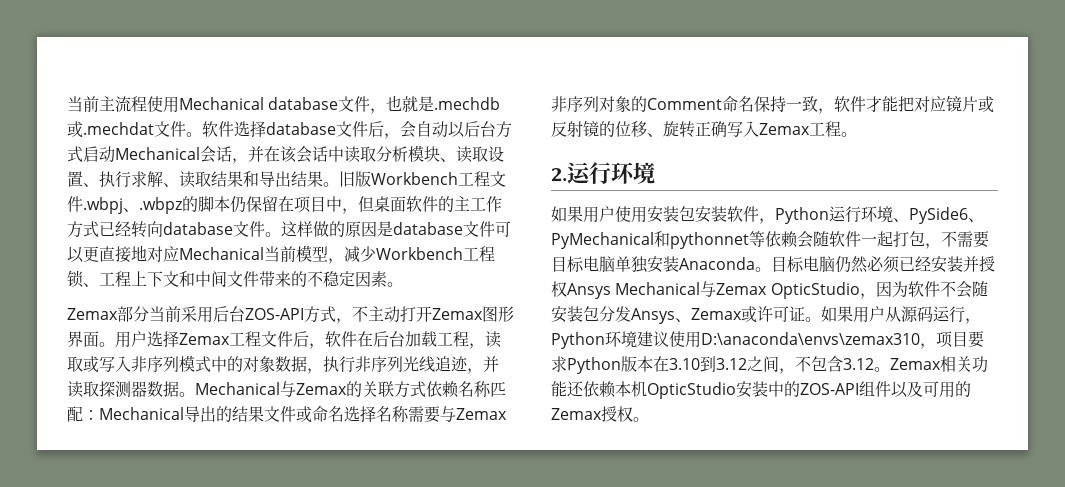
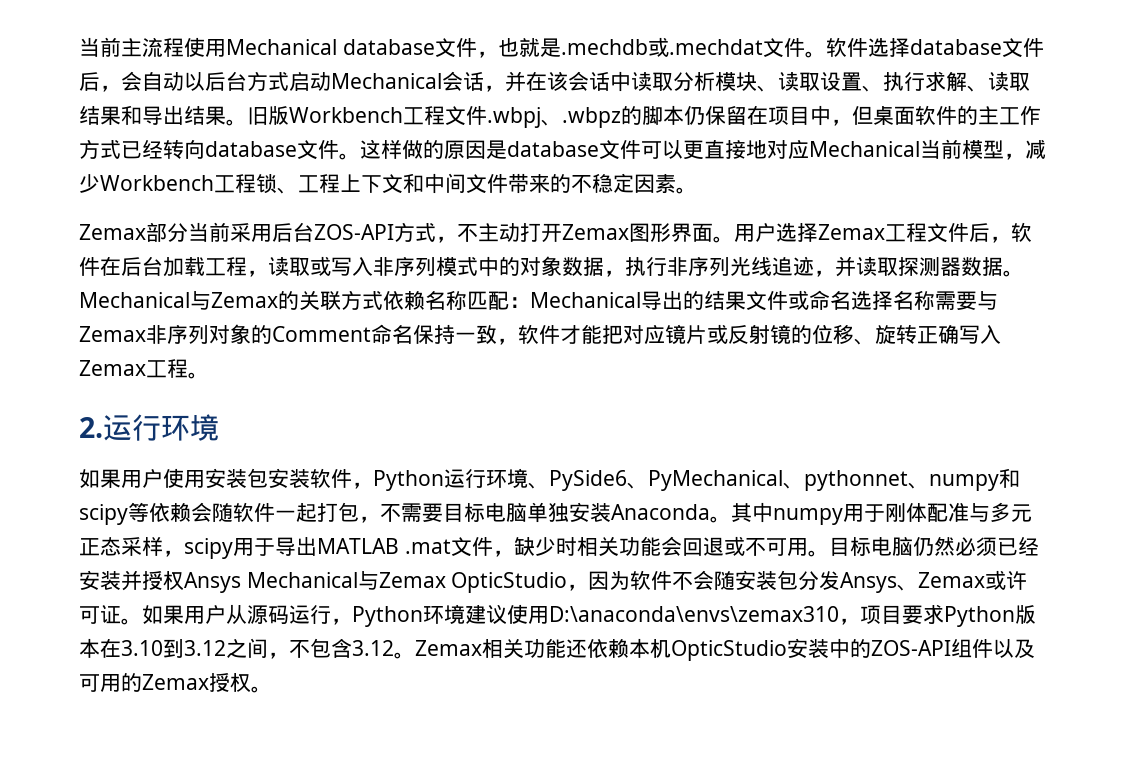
- 如果用户使用安装包安装软件，Python运行环境、PySide6、PyMechanical和pythonnet等依赖会随软件一起打包，不需要目标电脑单独安装Anaconda。
+ 如果用户使用安装包安装软件，Python运行环境、PySide6、PyMechanical、pythonnet、numpy和scipy等依赖会随软件一起打包，不需要目标电脑单独安装Anaconda。
+ 其中numpy用于刚体配准与多元正态采样，scipy用于导出MATLAB .mat文件，缺少时相关功能会回退或不可用。

